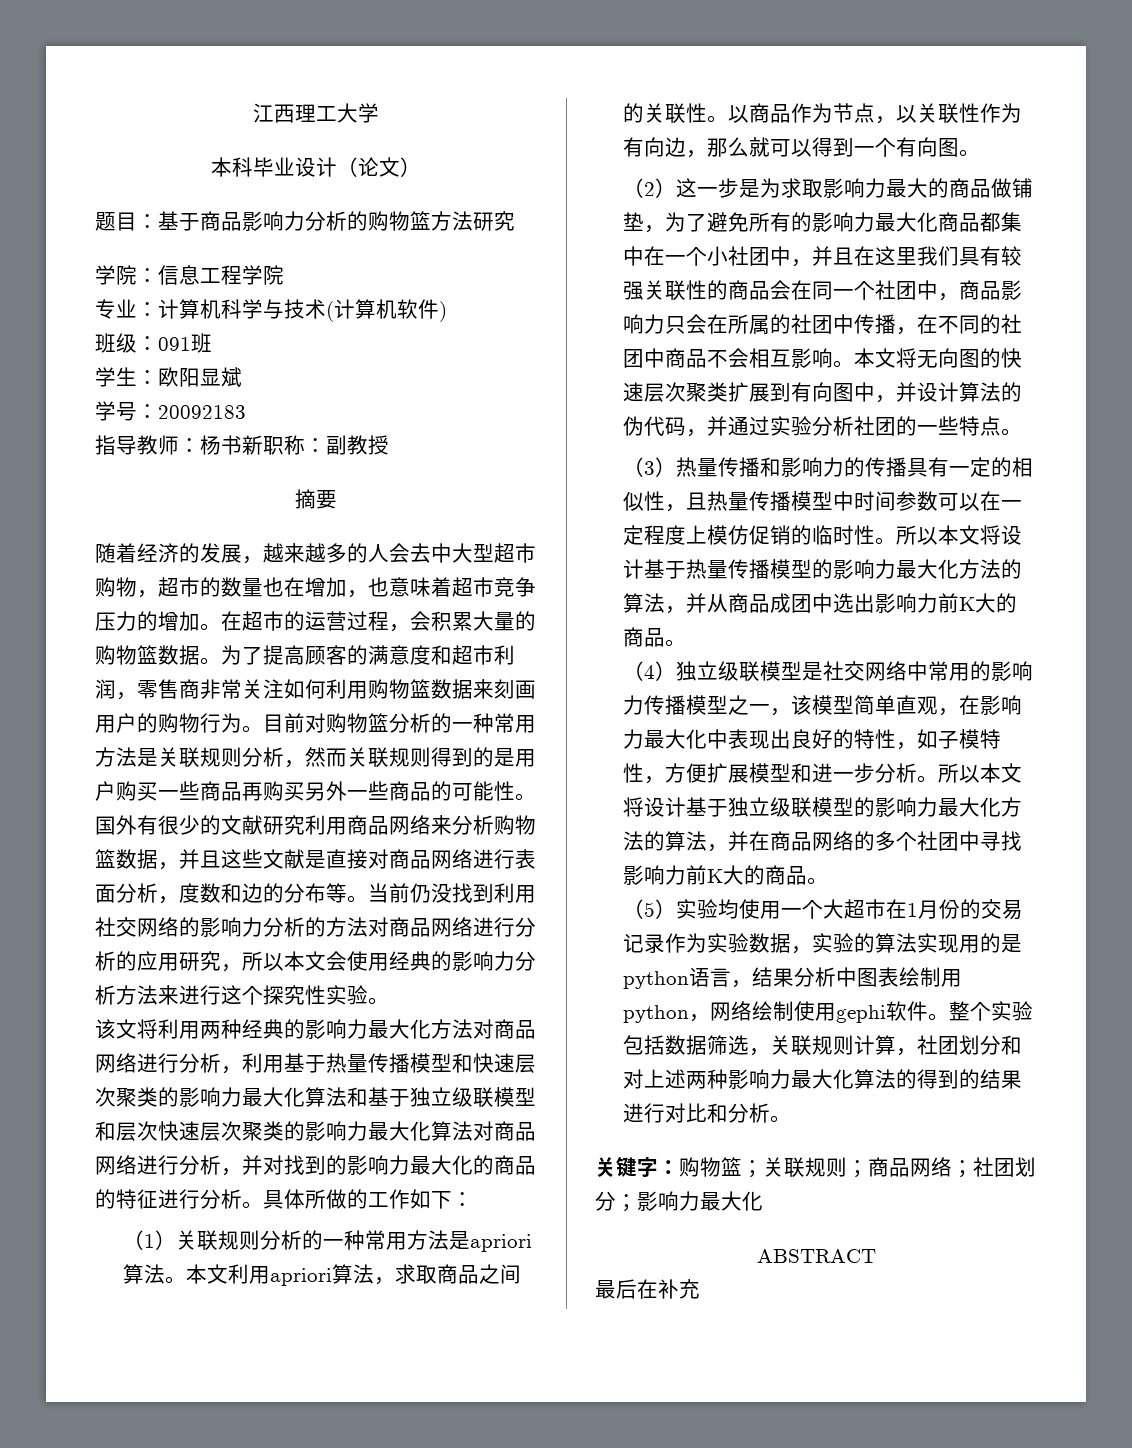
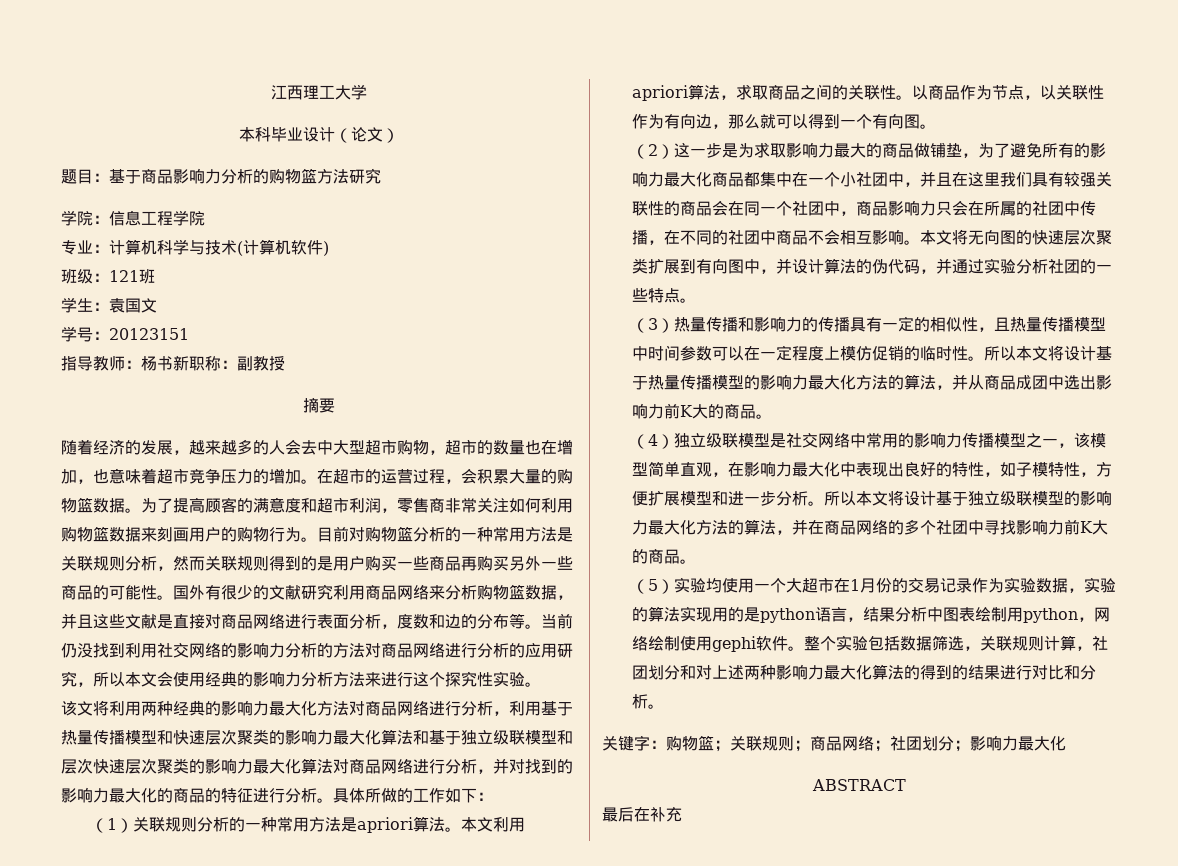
- 班级：091班
+ 班级：121班
- 学生：欧阳显斌
+ 学生：袁国文
- 学号：20092183
+ 学号：20123151

